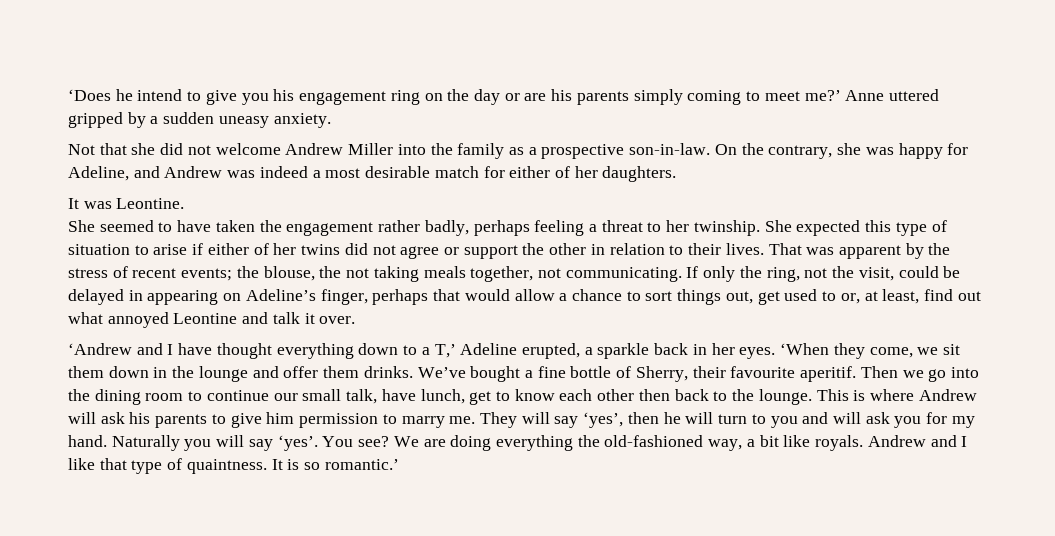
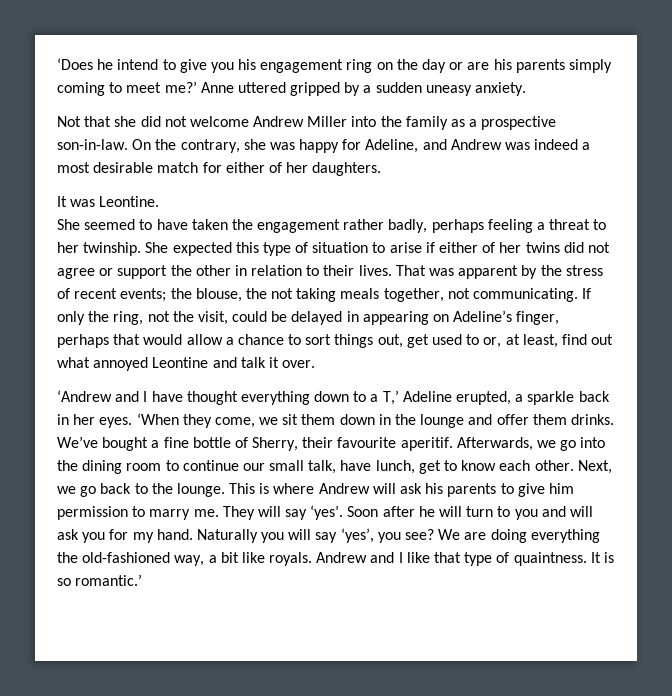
- Then we go into the dining room to continue our small talk, have lunch, get to know each other then back to the lounge.
+ Afterwards, we go into the dining room to continue our small talk, have lunch, get to know each other. Next, we go back to the lounge.
- They will say ‘yes’, then he will turn to you and will ask you for my hand.
+ They will say ‘yes’. Soon after he will turn to you and will ask you for my hand.
- Naturally you will say ‘yes’. You see?
+ Naturally you will say ‘yes’, you see?

